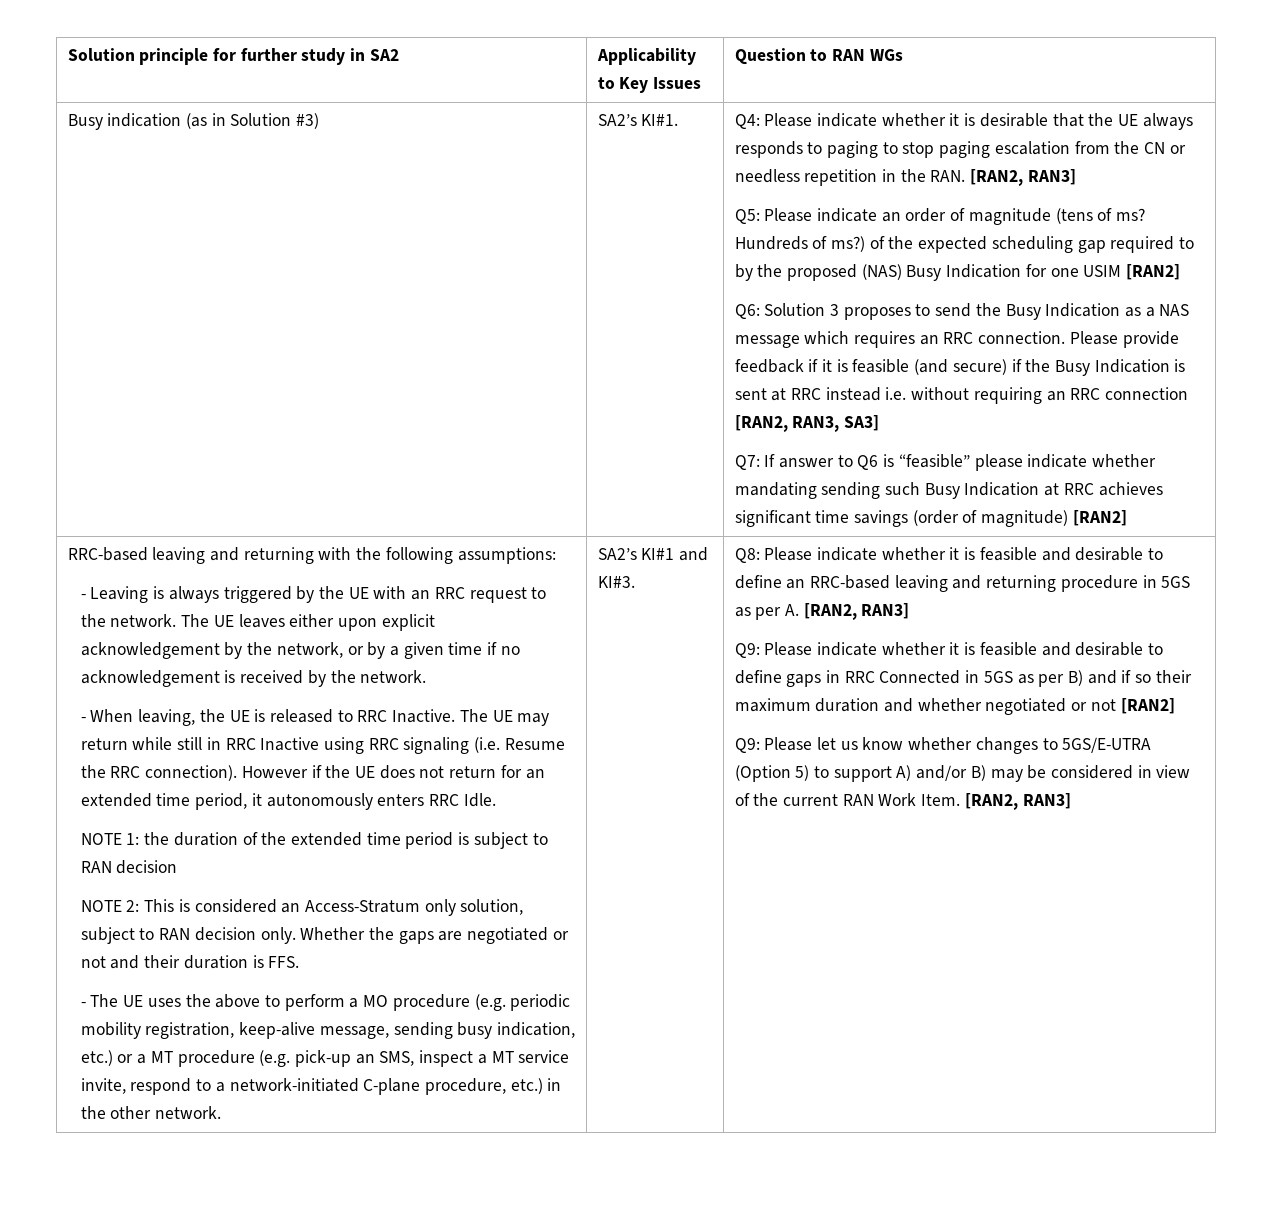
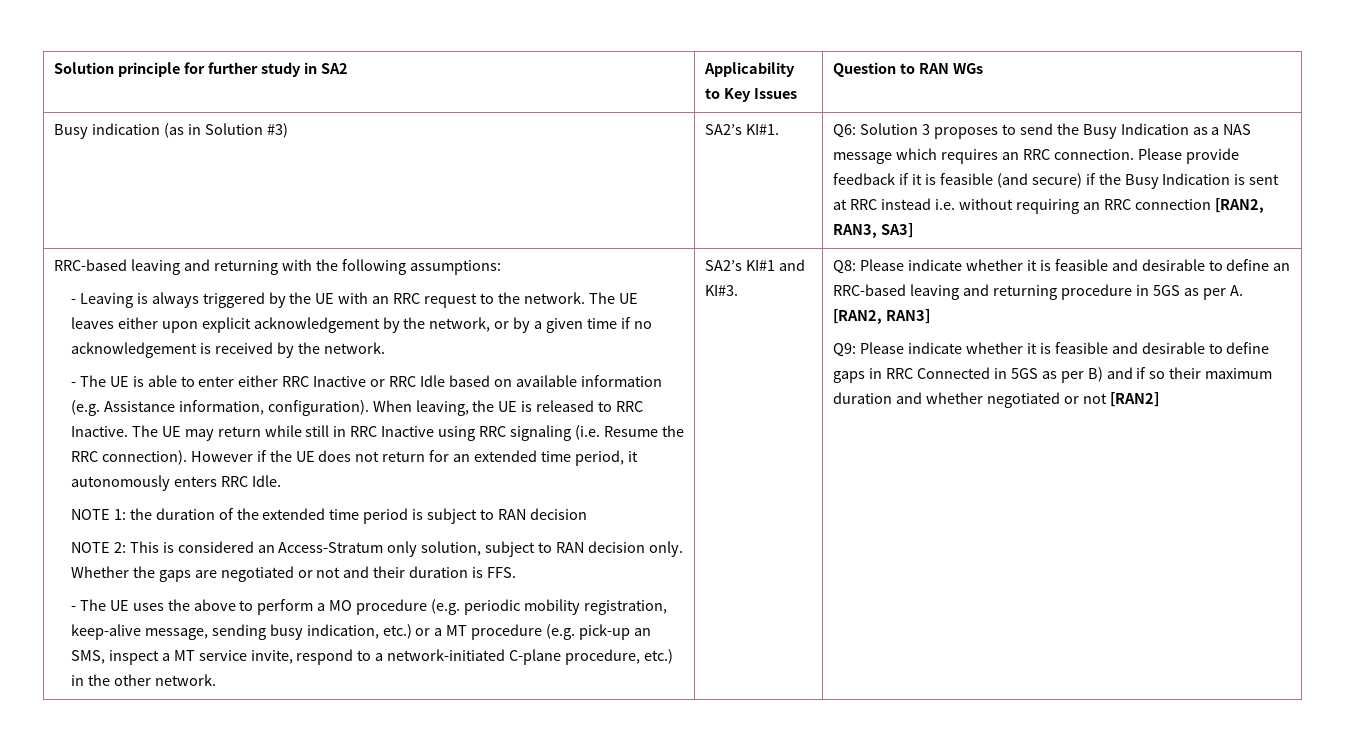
- Q4: Please indicate whether it is desirable that the UE always responds to paging to stop paging escalation from the CN or needless repetition in the RAN. [RAN2, RAN3]
- Q5: Please indicate an order of magnitude (tens of ms? Hundreds of ms?) of the expected scheduling gap required to by the proposed (NAS) Busy Indication for one USIM [RAN2]
- Q7: If answer to Q6 is “feasible” please indicate whether mandating sending such Busy Indication at RRC achieves significant time savings (order of magnitude) [RAN2]
- - When leaving, the UE is released to RRC Inactive.
+ - The UE is able to enter either RRC Inactive or RRC Idle based on available information (e.g. Assistance information, configuration). When leaving, the UE is released to RRC Inactive.
- Q9: Please let us know whether changes to 5GS/E-UTRA (Option 5) to support A) and/or B) may be considered in view of the current RAN Work Item. [RAN2, RAN3]

